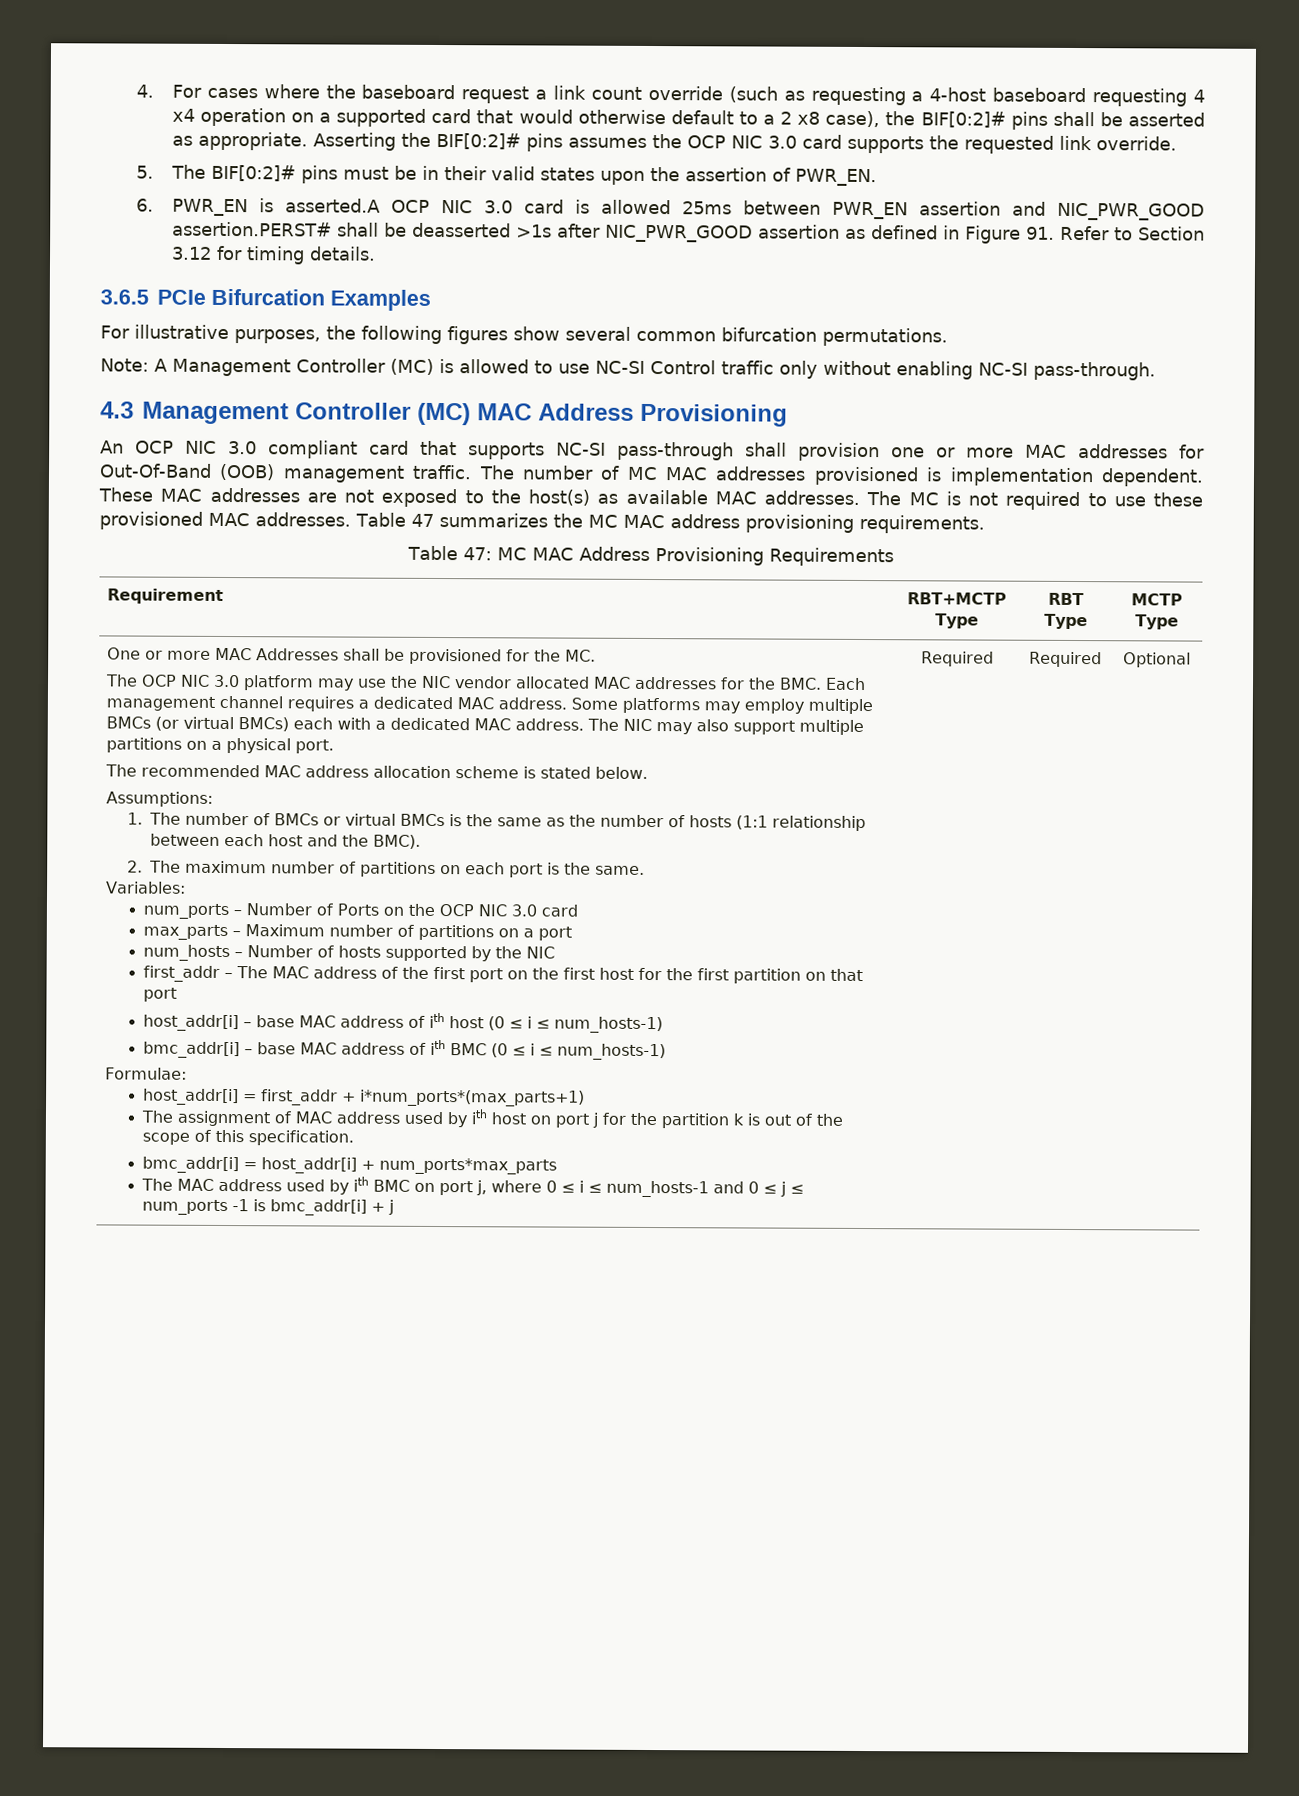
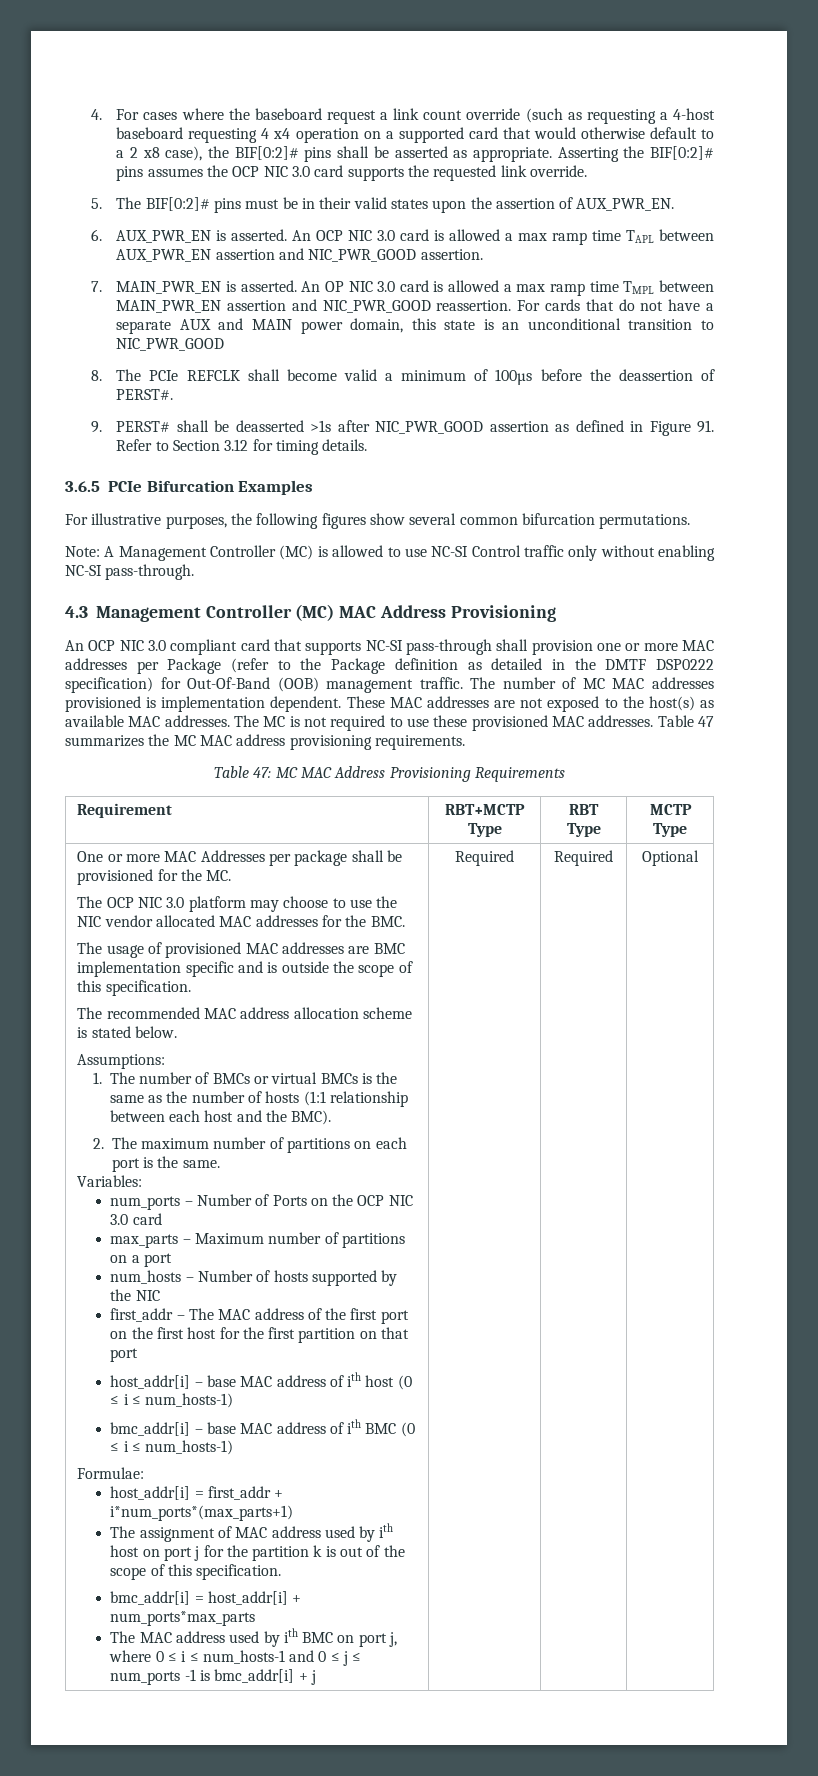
- 5. The BIF[0:2]# pins must be in their valid states upon the assertion of PWR_EN.
+ 5. The BIF[0:2]# pins must be in their valid states upon the assertion of AUX_PWR_EN.
- 6. PWR_EN is asserted.A OCP NIC 3.0 card is allowed 25ms between PWR_EN assertion and NIC_PWR_GOOD assertion.PERST# shall be deasserted >1s after NIC_PWR_GOOD assertion as defined in Figure 91. Refer to Section 3.12 for timing details.
+ 6. AUX_PWR_EN is asserted. An OCP NIC 3.0 card is allowed a max ramp time TAPL between AUX_PWR_EN assertion and NIC_PWR_GOOD assertion.
+ 7. MAIN_PWR_EN is asserted. An OP NIC 3.0 card is allowed a max ramp time TMPL between MAIN_PWR_EN assertion and NIC_PWR_GOOD reassertion. For cards that do not have a separate AUX and MAIN power domain, this state is an unconditional transition to NIC_PWR_GOOD
+ 8. The PCIe REFCLK shall become valid a minimum of 100µs before the deassertion of PERST#.
+ 9. PERST# shall be deasserted >1s after NIC_PWR_GOOD assertion as defined in Figure 91. Refer to Section 3.12 for timing details.
- An OCP NIC 3.0 compliant card that supports NC-SI pass-through shall provision one or more MAC addresses for Out-Of-Band (OOB) management traffic.
+ An OCP NIC 3.0 compliant card that supports NC-SI pass-through shall provision one or more MAC addresses per Package (refer to the Package definition as detailed in the DMTF DSP0222 specification) for Out-Of-Band (OOB) management traffic.
- One or more MAC Addresses shall be provisioned for the MC.
+ One or more MAC Addresses per package shall be provisioned for the MC.
- The OCP NIC 3.0 platform may use the NIC vendor allocated MAC addresses for the BMC. Each management channel requires a dedicated MAC address. Some platforms may employ multiple BMCs (or virtual BMCs) each with a dedicated MAC address. The NIC may also support multiple partitions on a physical port.
+ The OCP NIC 3.0 platform may choose to use the NIC vendor allocated MAC addresses for the BMC.
+ The usage of provisioned MAC addresses are BMC implementation specific and is outside the scope of this specification.

